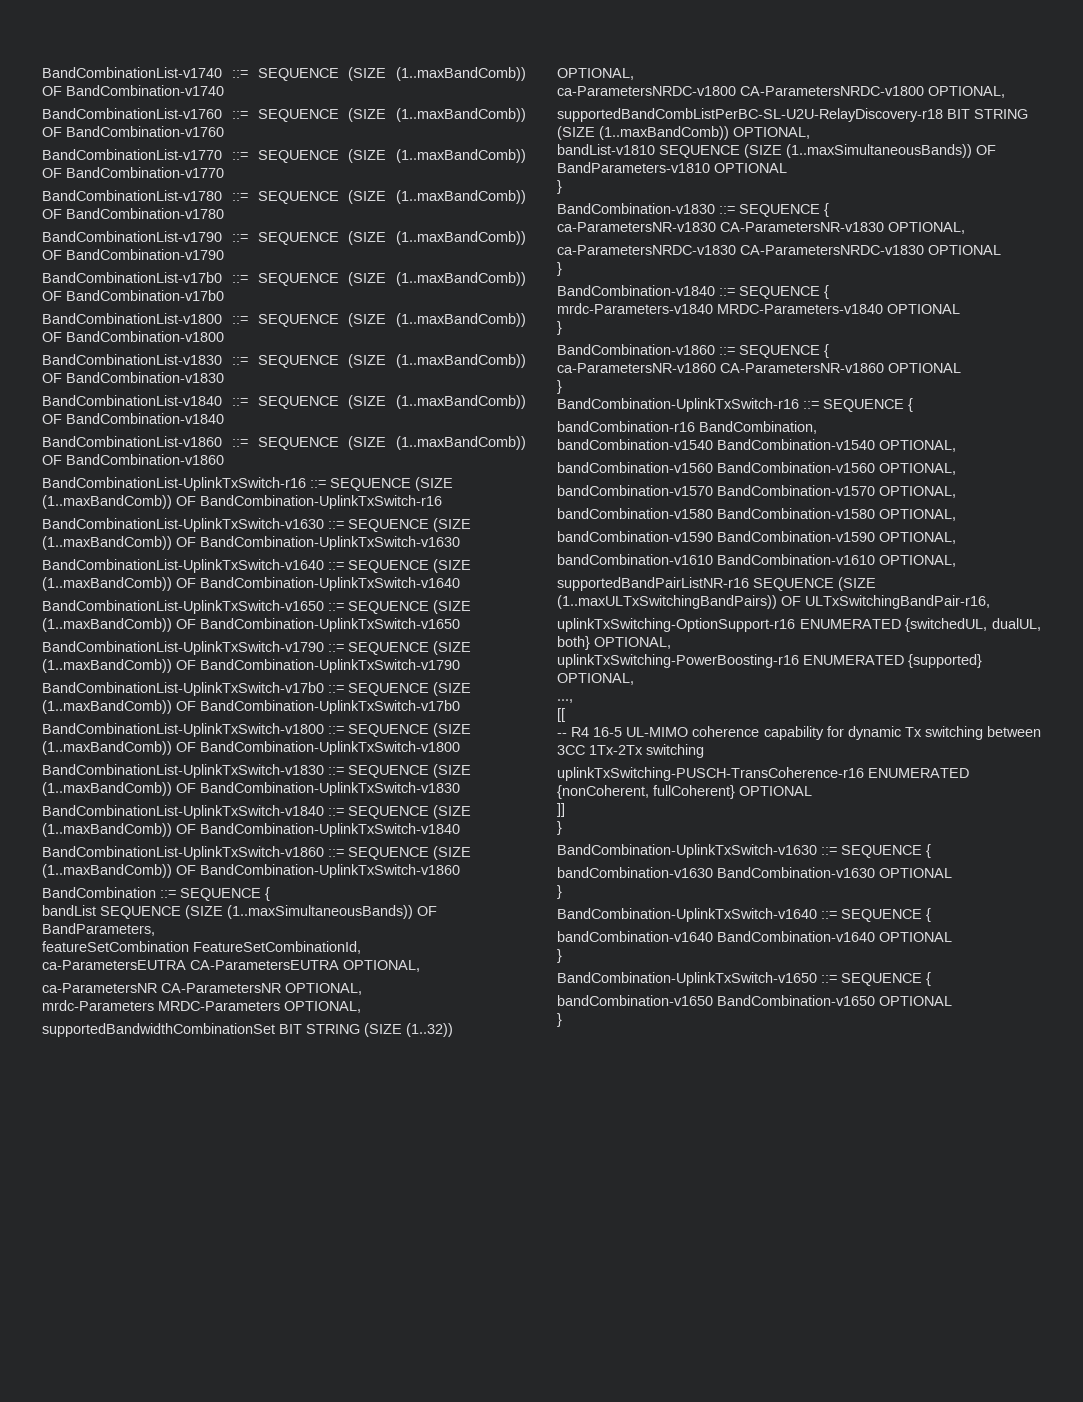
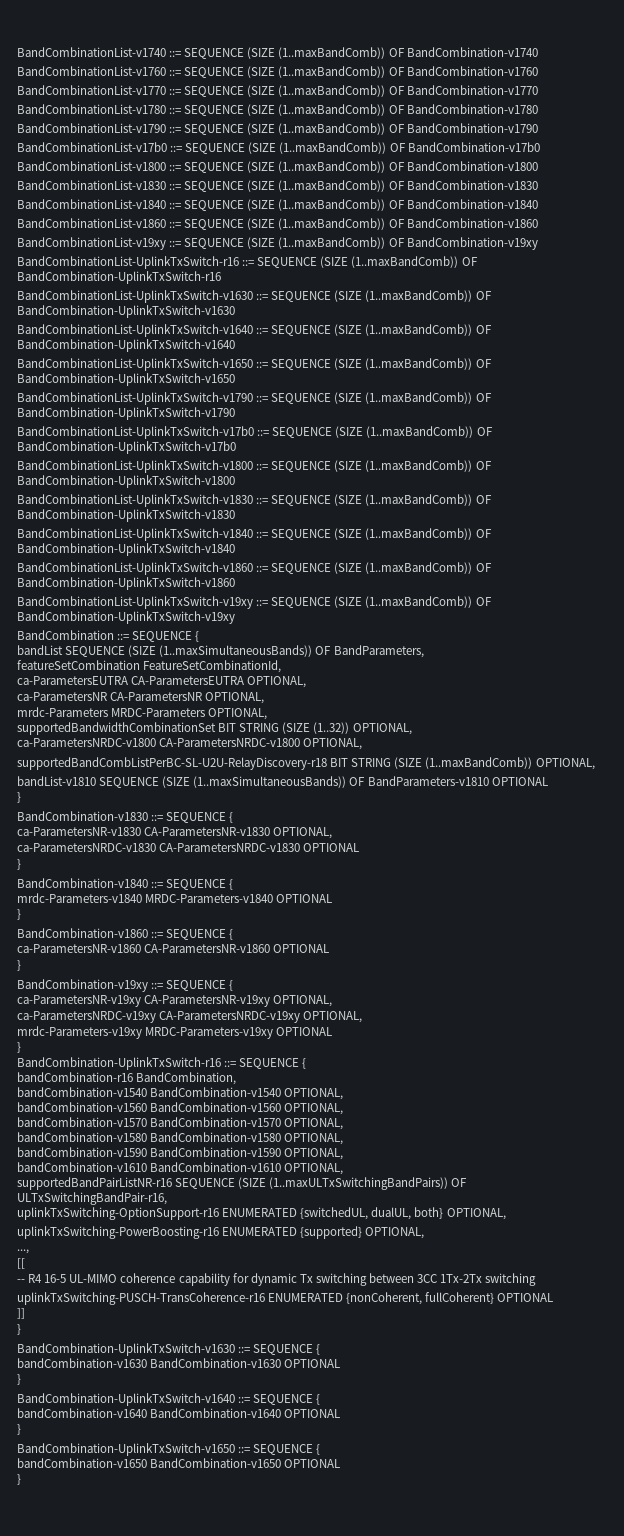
+ BandCombinationList-v19xy ::= SEQUENCE (SIZE (1..maxBandComb)) OF BandCombination-v19xy
+ BandCombinationList-UplinkTxSwitch-v19xy ::= SEQUENCE (SIZE (1..maxBandComb)) OF BandCombination-UplinkTxSwitch-v19xy
+ BandCombination-v19xy ::= SEQUENCE {
+ ca-ParametersNR-v19xy CA-ParametersNR-v19xy OPTIONAL,
+ ca-ParametersNRDC-v19xy CA-ParametersNRDC-v19xy OPTIONAL,
+ mrdc-Parameters-v19xy MRDC-Parameters-v19xy OPTIONAL
+ }

